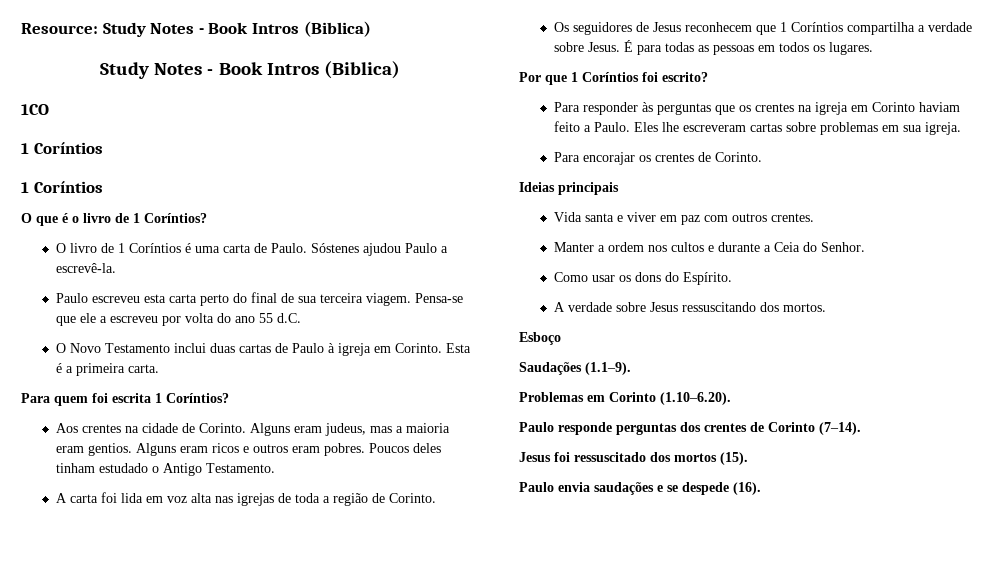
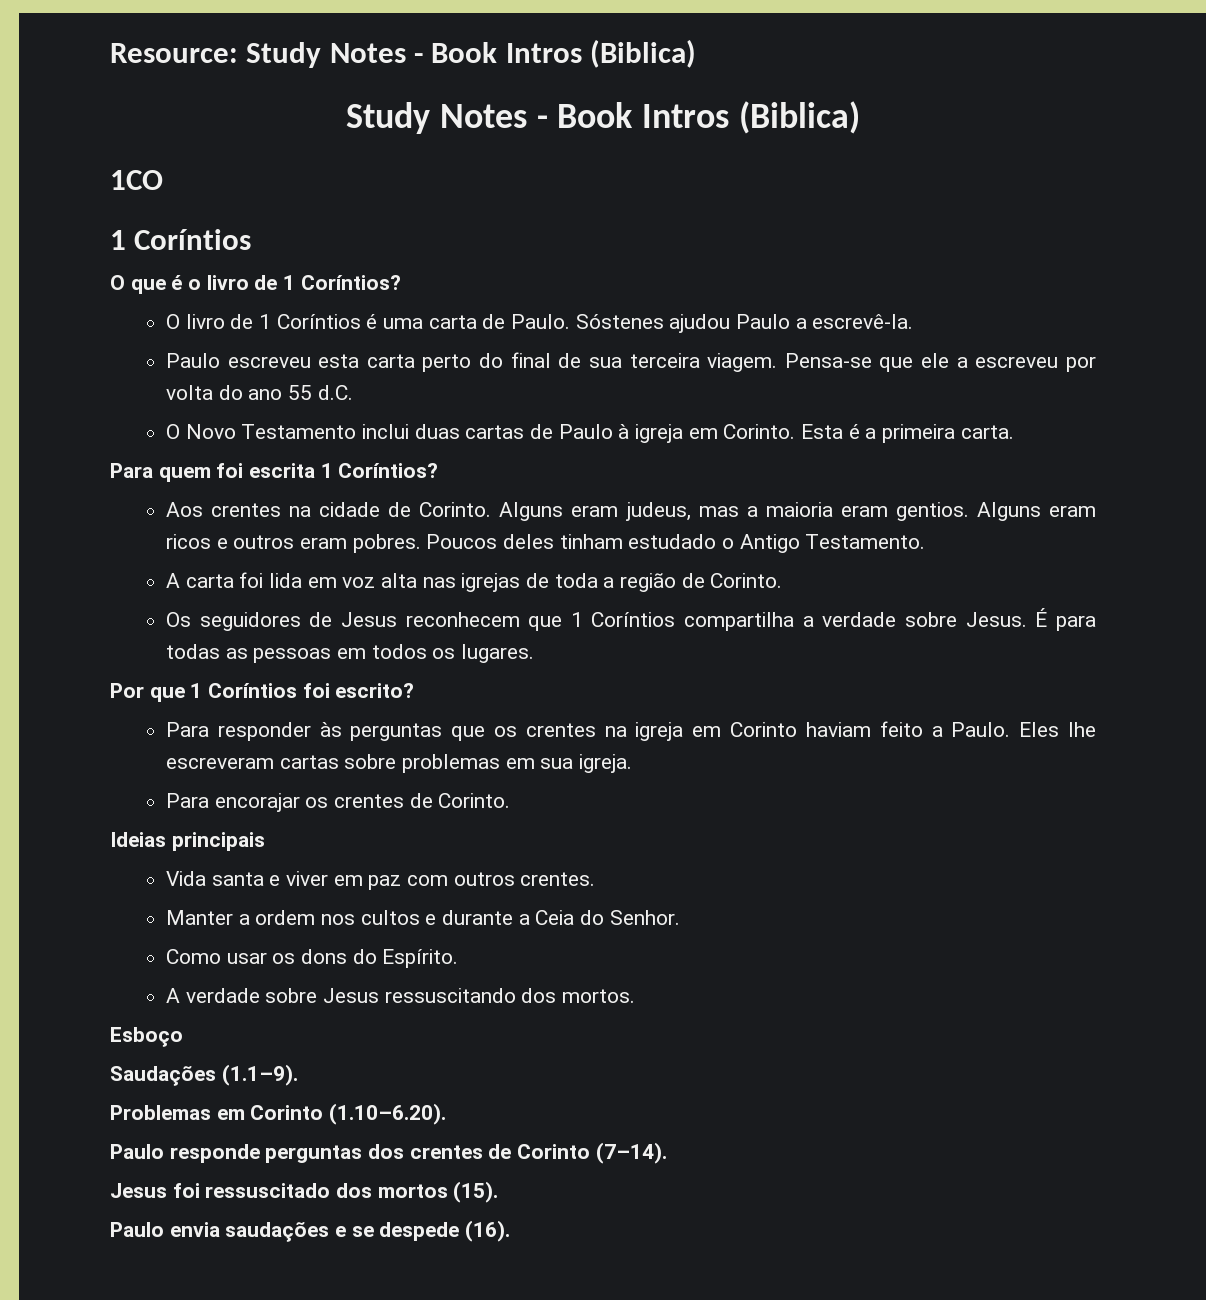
  1CO
- 1 Coríntios

